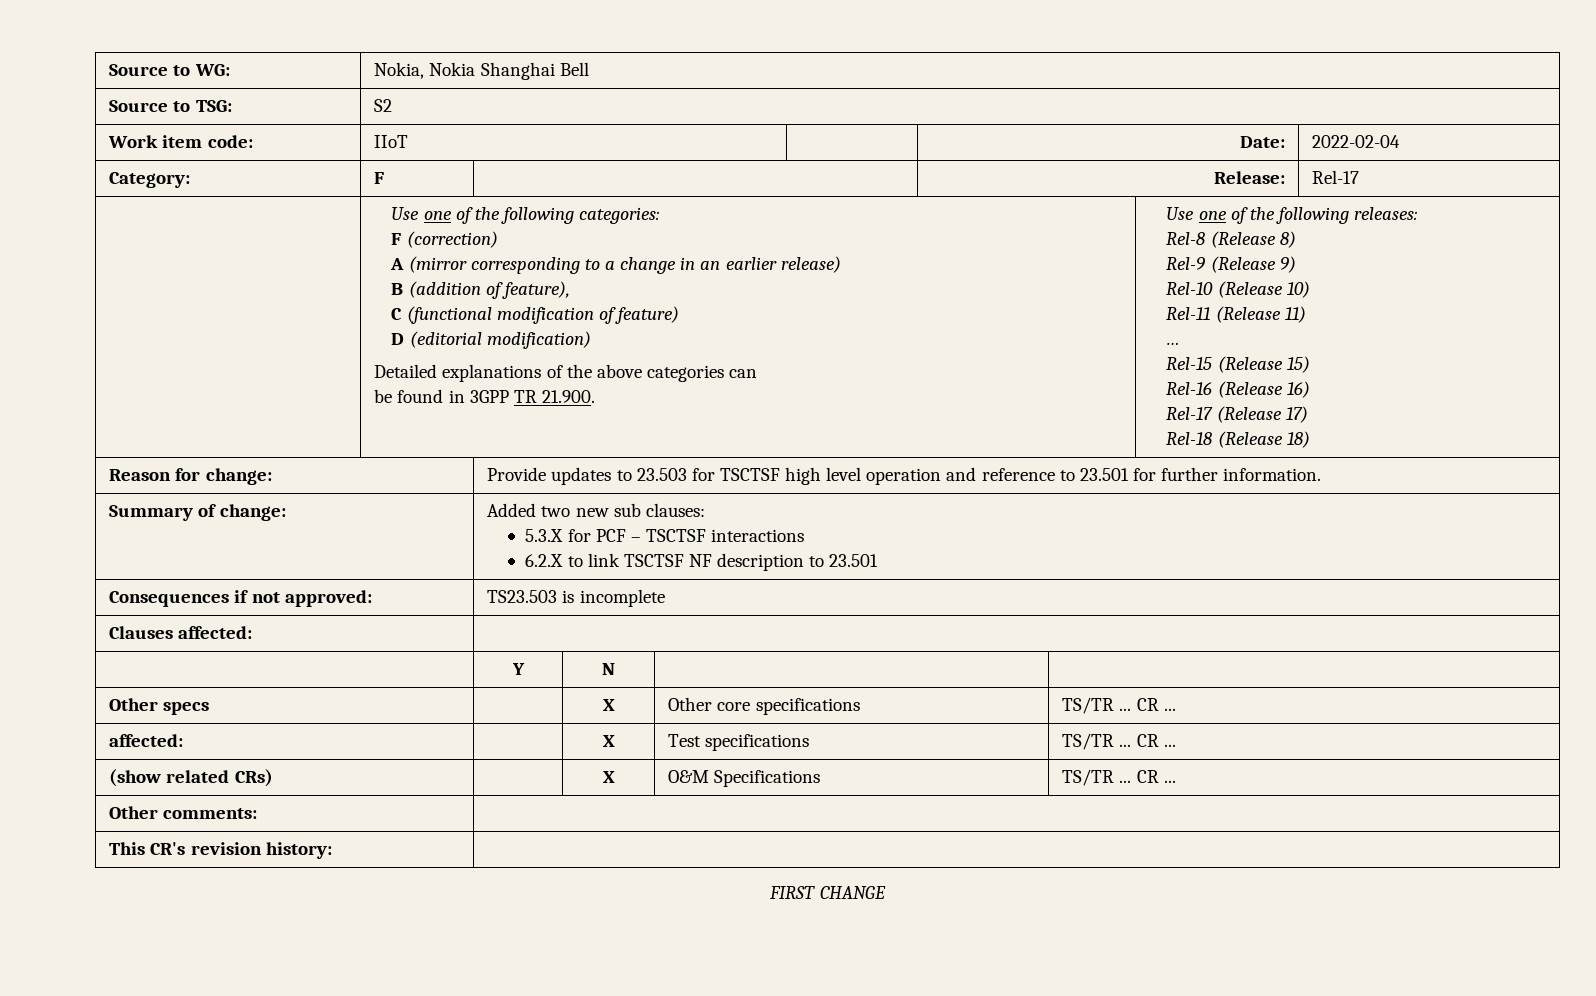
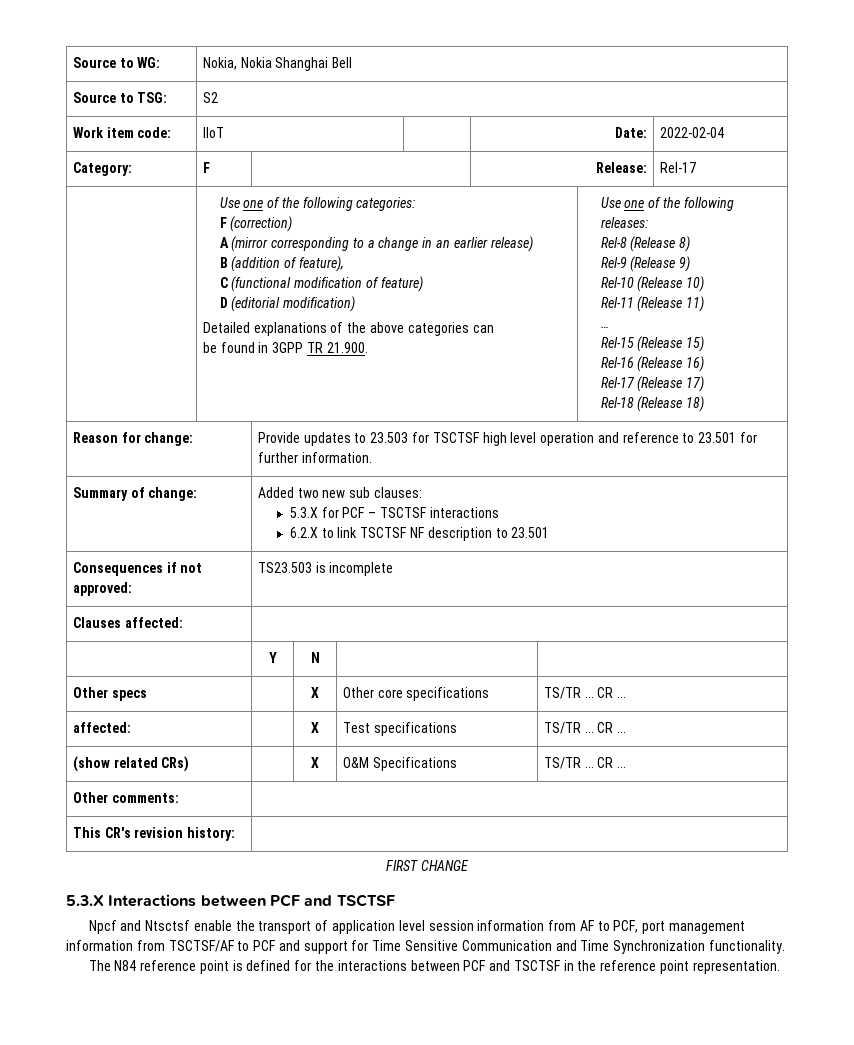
+ 5.3.X Interactions between PCF and TSCTSF
+ Npcf and Ntsctsf enable the transport of application level session information from AF to PCF, port management information from TSCTSF/AF to PCF and support for Time Sensitive Communication and Time Synchronization functionality.
+ The N84 reference point is defined for the interactions between PCF and TSCTSF in the reference point representation.

